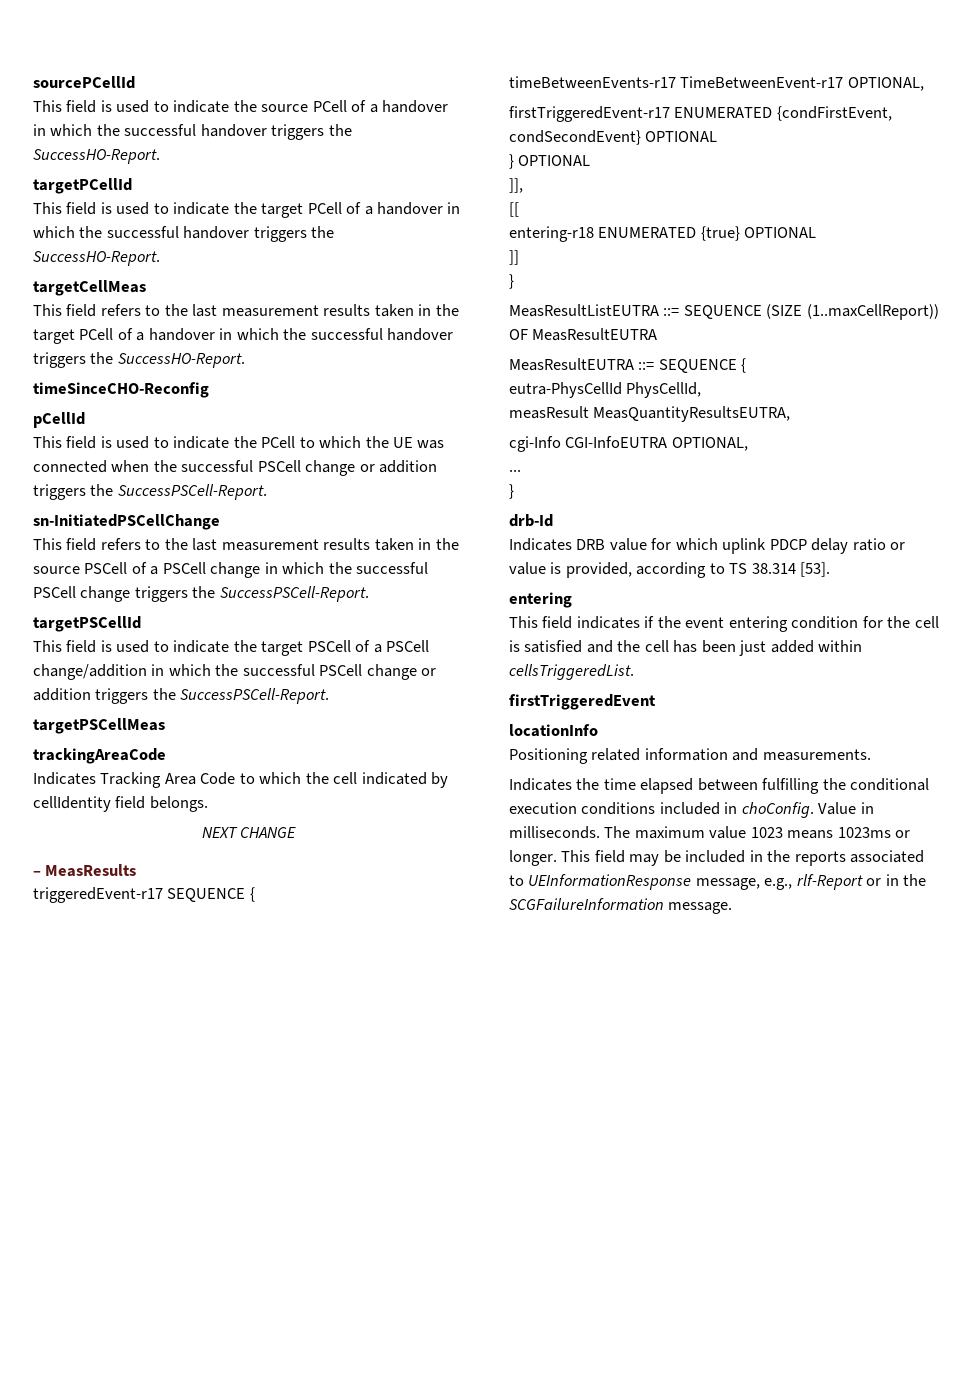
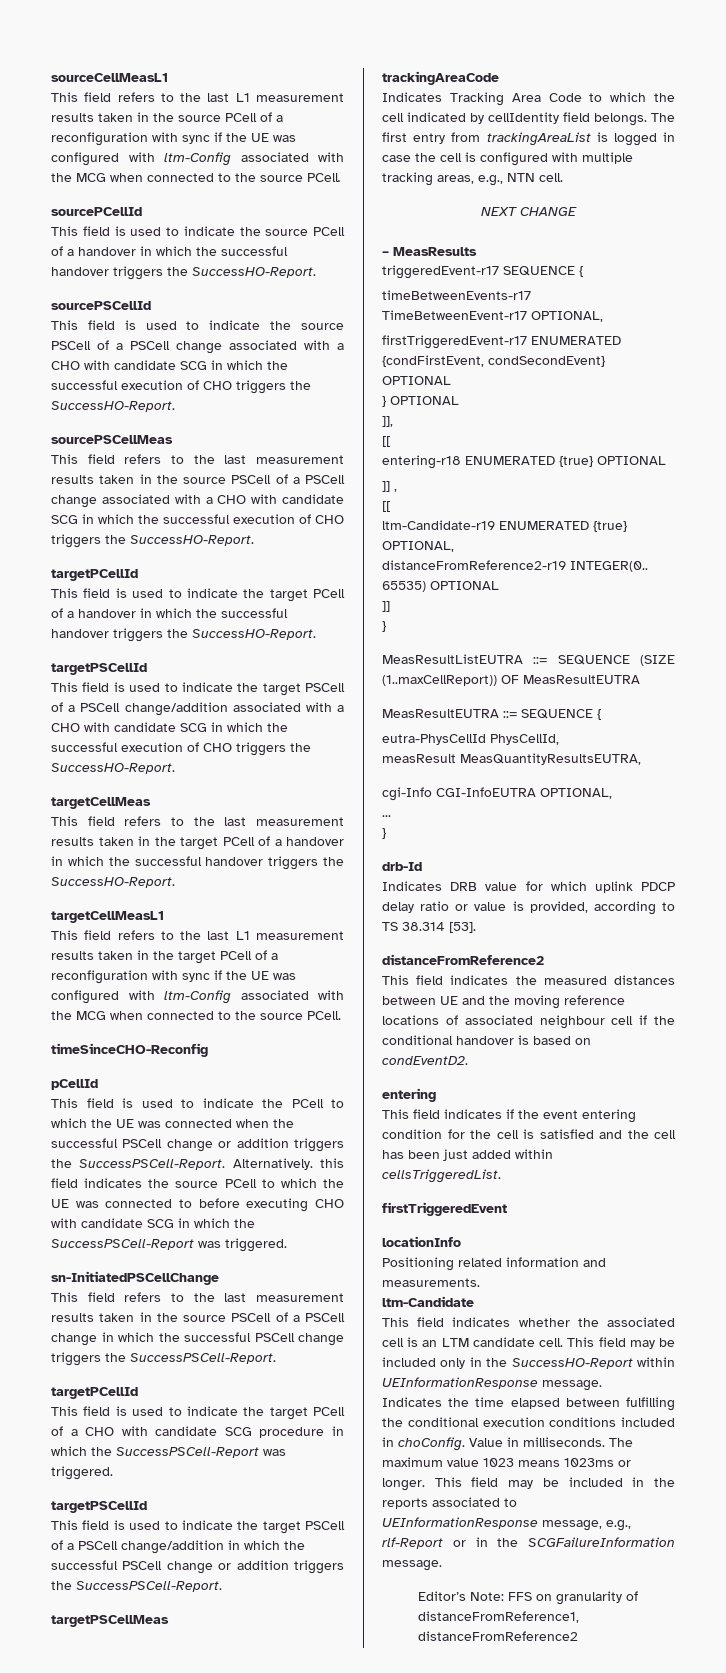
+ sourceCellMeasL1
+ This field refers to the last L1 measurement results taken in the source PCell of a reconfiguration with sync if the UE was configured with ltm-Config associated with the MCG when connected to the source PCell.
+ sourcePSCellId
+ This field is used to indicate the source PSCell of a PSCell change associated with a CHO with candidate SCG in which the successful execution of CHO triggers the SuccessHO-Report.
+ sourcePSCellMeas
+ This field refers to the last measurement results taken in the source PSCell of a PSCell change associated with a CHO with candidate SCG in which the successful execution of CHO triggers the SuccessHO-Report.
  This field is used to indicate the target PCell of a handover in which the successful handover triggers the SuccessHO-Report.
+ targetPSCellId
+ This field is used to indicate the target PSCell of a PSCell change/addition associated with a CHO with candidate SCG in which the successful execution of CHO triggers the SuccessHO-Report.
+ targetCellMeasL1
+ This field refers to the last L1 measurement results taken in the target PCell of a reconfiguration with sync if the UE was configured with ltm-Config associated with the MCG when connected to the source PCell.
+ Alternatively. this field indicates the source PCell to which the UE was connected to before executing CHO with candidate SCG in which the SuccessPSCell-Report was triggered.
  This field refers to the last measurement results taken in the source PSCell of a PSCell change in which the successful PSCell change triggers the SuccessPSCell-Report.
+ targetPCellId
+ This field is used to indicate the target PCell of a CHO with candidate SCG procedure in which the SuccessPSCell-Report was triggered.
+ The first entry from trackingAreaList is logged in case the cell is configured with multiple tracking areas, e.g., NTN cell.
+ ]] ,
+ [[
+ ltm-Candidate-r19 ENUMERATED {true} OPTIONAL,
+ distanceFromReference2-r19 INTEGER(0.. 65535) OPTIONAL
  Indicates DRB value for which uplink PDCP delay ratio or value is provided, according to TS 38.314 [53].
+ distanceFromReference2
+ This field indicates the measured distances between UE and the moving reference locations of associated neighbour cell if the conditional handover is based on condEventD2.
+ ltm-Candidate
+ This field indicates whether the associated cell is an LTM candidate cell. This field may be included only in the SuccessHO-Report within UEInformationResponse message.
+ Editor’s Note: FFS on granularity of distanceFromReference1, distanceFromReference2

